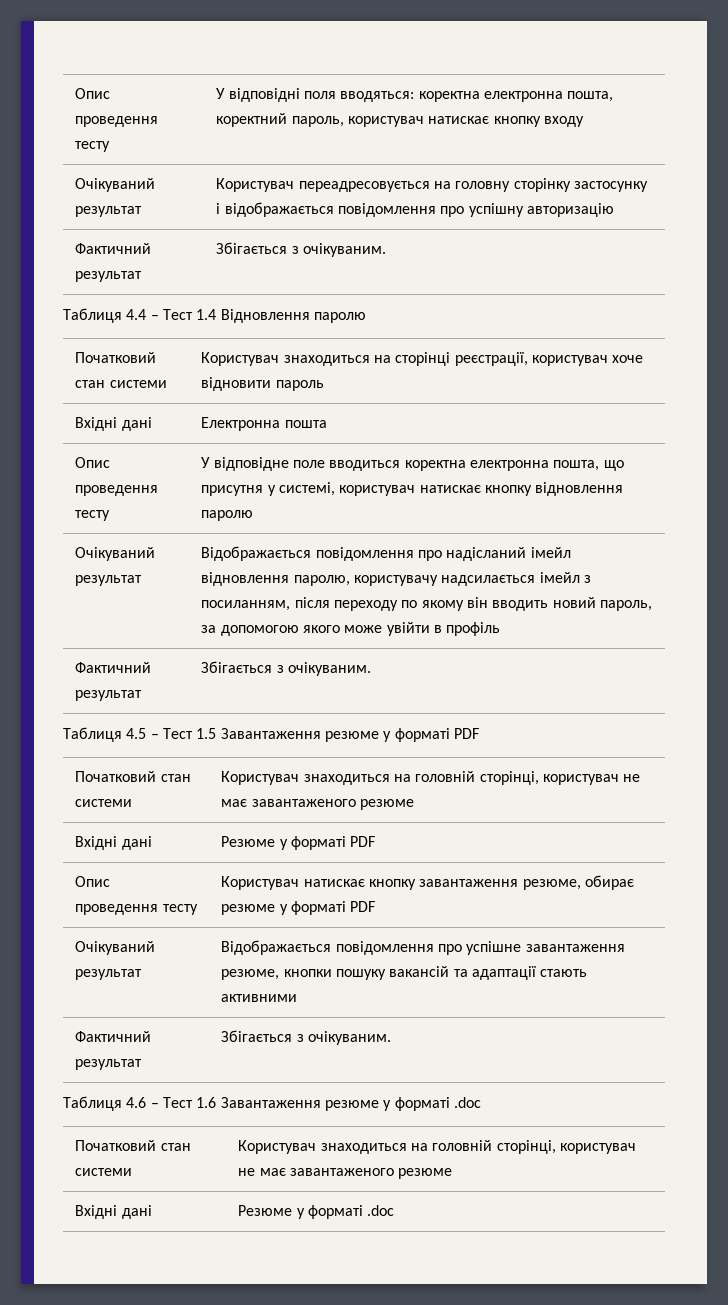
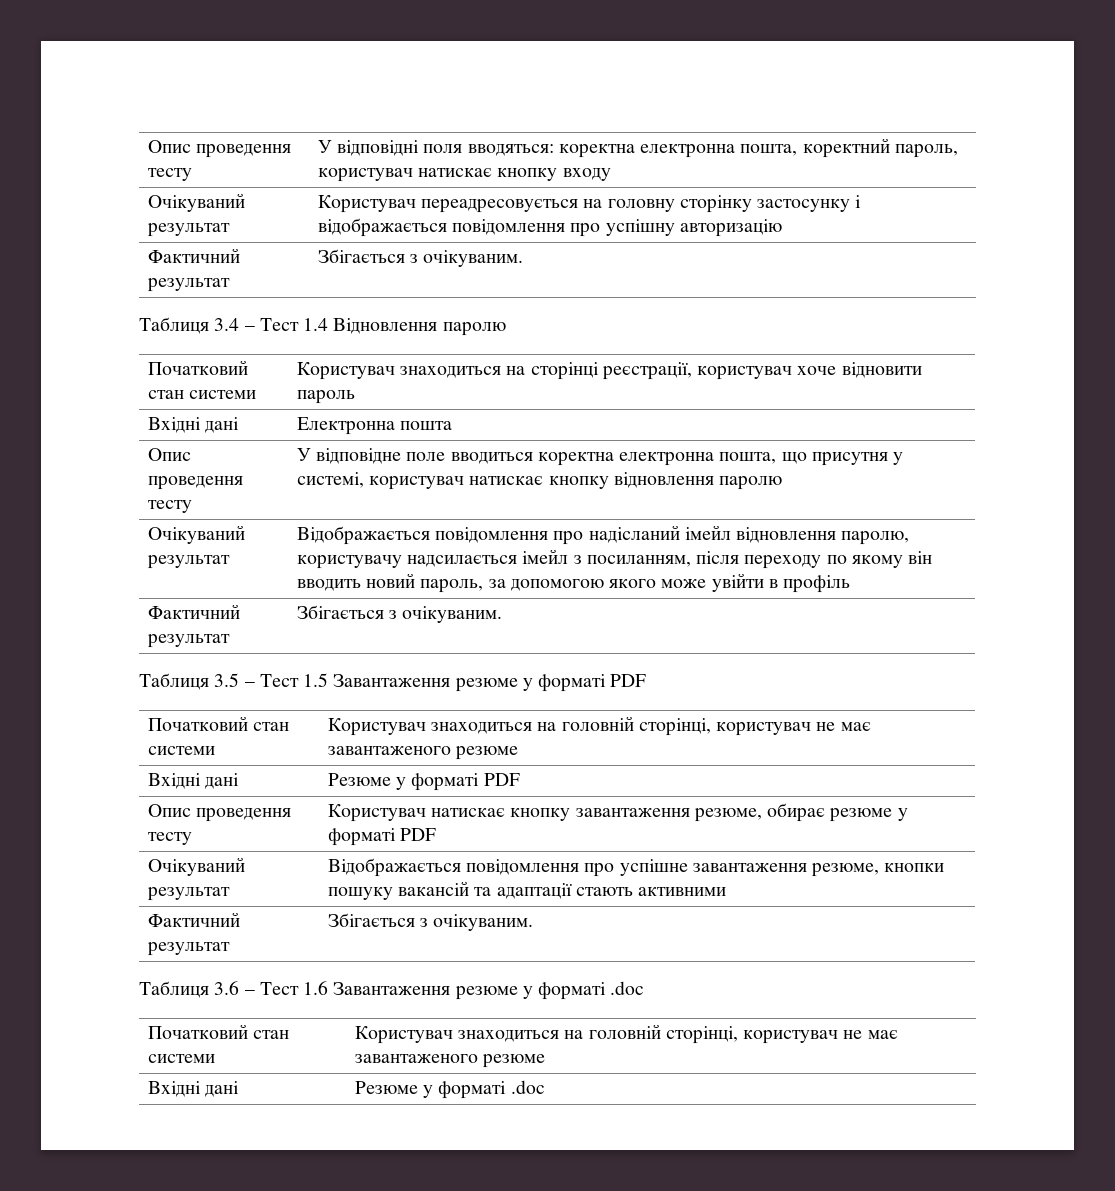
- Таблиця 4.4 – Тест 1.4 Відновлення паролю
+ Таблиця 3.4 – Тест 1.4 Відновлення паролю
- Таблиця 4.5 – Тест 1.5 Завантаження резюме у форматі PDF
+ Таблиця 3.5 – Тест 1.5 Завантаження резюме у форматі PDF
- Таблиця 4.6 – Тест 1.6 Завантаження резюме у форматі .doc
+ Таблиця 3.6 – Тест 1.6 Завантаження резюме у форматі .doc

